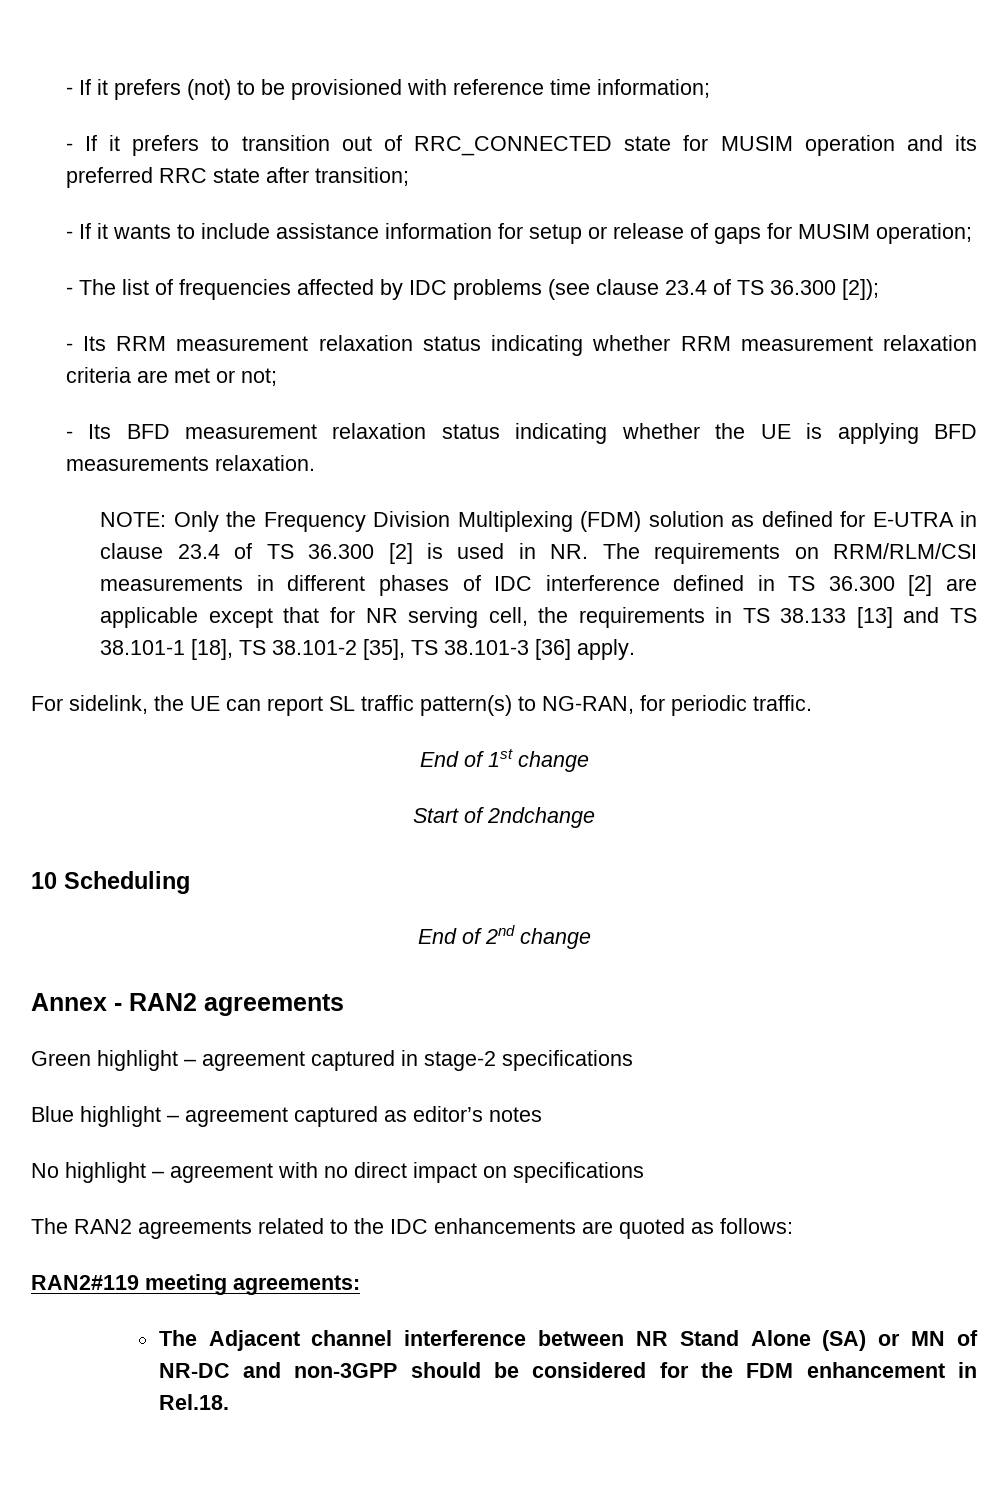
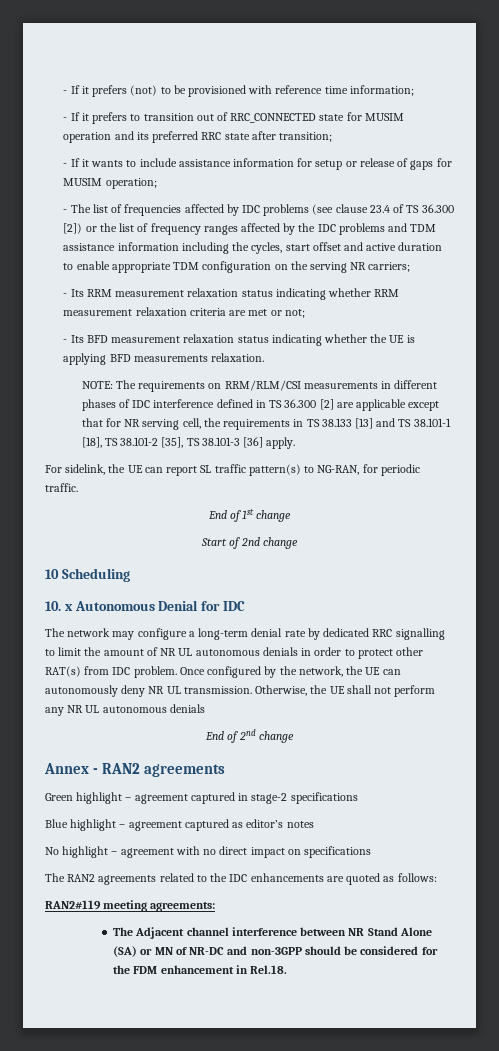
- - The list of frequencies affected by IDC problems (see clause 23.4 of TS 36.300 [2]);
+ - The list of frequencies affected by IDC problems (see clause 23.4 of TS 36.300 [2]) or the list of frequency ranges affected by the IDC problems and TDM assistance information including the cycles, start offset and active duration to enable appropriate TDM configuration on the serving NR carriers;
- NOTE: Only the Frequency Division Multiplexing (FDM) solution as defined for E-UTRA in clause 23.4 of TS 36.300 [2] is used in NR. The requirements on RRM/RLM/CSI measurements in different phases of IDC interference defined in TS 36.300 [2] are applicable except that for NR serving cell, the requirements in TS 38.133 [13] and TS 38.101-1 [18], TS 38.101-2 [35], TS 38.101-3 [36] apply.
+ NOTE: The requirements on RRM/RLM/CSI measurements in different phases of IDC interference defined in TS 36.300 [2] are applicable except that for NR serving cell, the requirements in TS 38.133 [13] and TS 38.101-1 [18], TS 38.101-2 [35], TS 38.101-3 [36] apply.
- Start of 2ndchange
+ Start of 2nd change
+ 10. x Autonomous Denial for IDC
+ The network may configure a long-term denial rate by dedicated RRC signalling to limit the amount of NR UL autonomous denials in order to protect other RAT(s) from IDC problem. Once configured by the network, the UE can autonomously deny NR UL transmission. Otherwise, the UE shall not perform any NR UL autonomous denials

